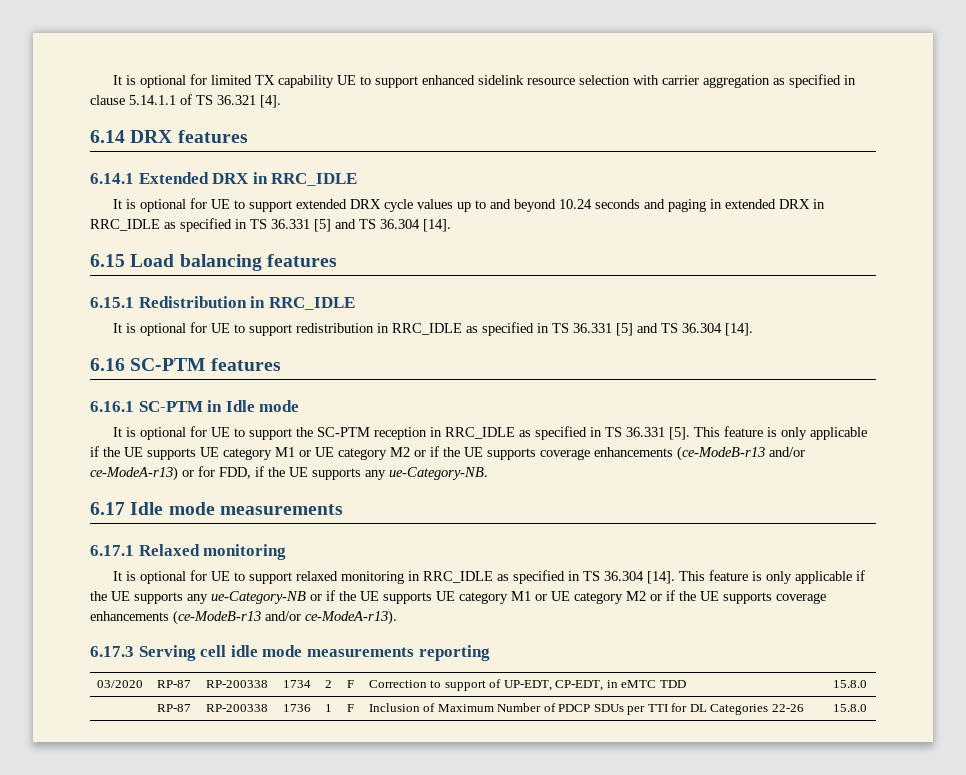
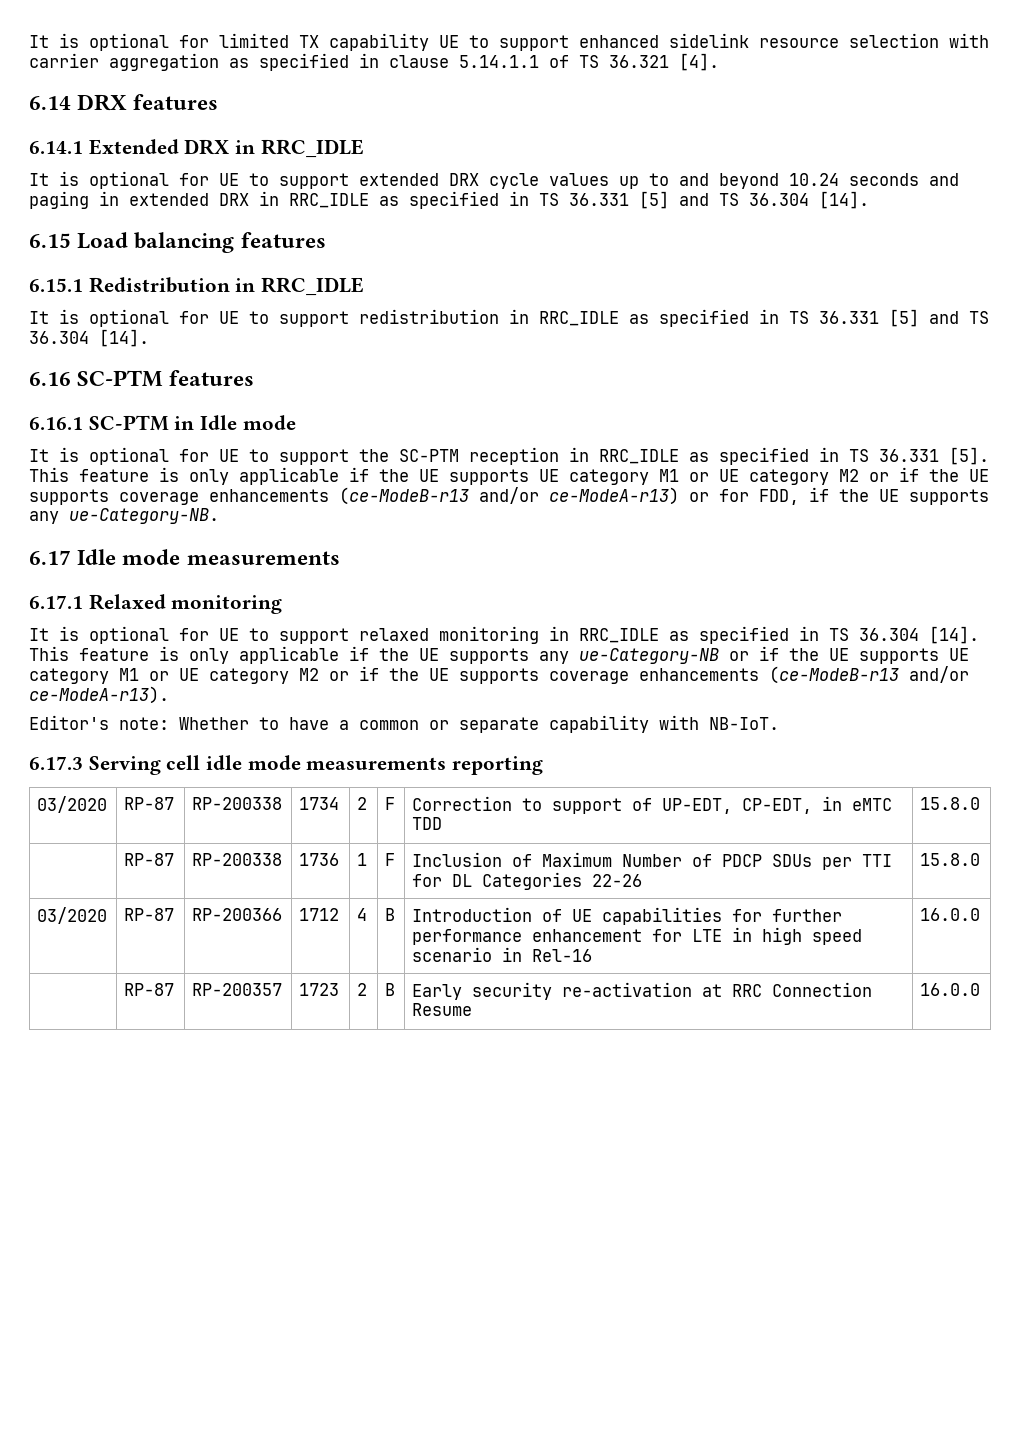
+ Editor's note: Whether to have a common or separate capability with NB-IoT.
+ 03/2020 | RP-87 | RP-200366 | 1712 | 4 | B | Introduction of UE capabilities for further performance enhancement for LTE in high speed scenario in Rel-16 | 16.0.0
+ | RP-87 | RP-200357 | 1723 | 2 | B | Early security re-activation at RRC Connection Resume | 16.0.0

